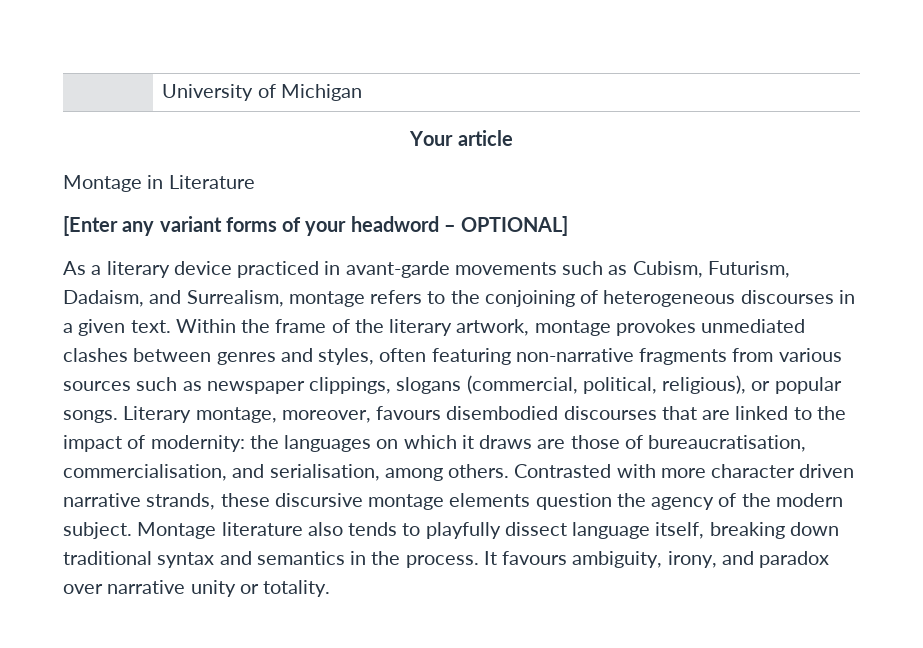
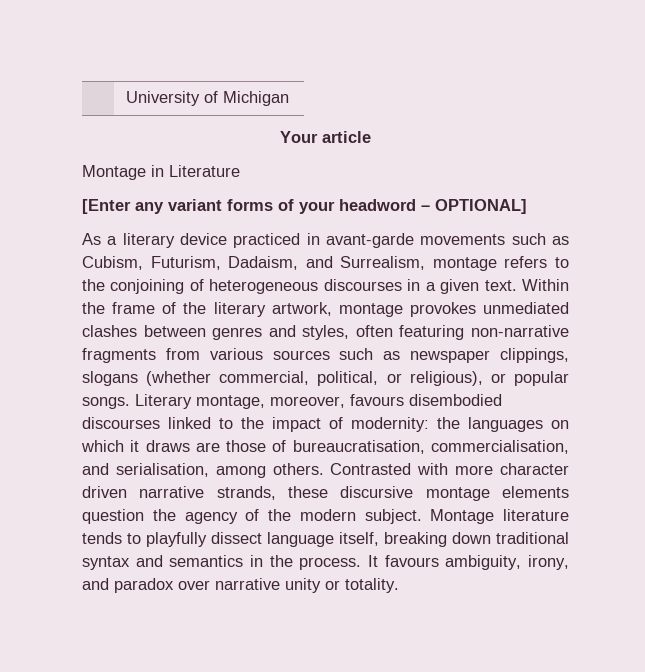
- Within the frame of the literary artwork, montage provokes unmediated clashes between genres and styles, often featuring non-narrative fragments from various sources such as newspaper clippings, slogans (commercial, political, religious), or popular songs.
+ Within the frame of the literary artwork, montage provokes unmediated clashes between genres and styles, often featuring non-narrative fragments from various sources such as newspaper clippings, slogans (whether commercial, political, or religious), or popular songs.
- Literary montage, moreover, favours disembodied discourses that are linked to the impact of modernity: the languages on which it draws are those of bureaucratisation, commercialisation, and serialisation, among others.
+ Literary montage, moreover, favours disembodied discourses linked to the impact of modernity: the languages on which it draws are those of bureaucratisation, commercialisation, and serialisation, among others.
- Montage literature also tends to playfully dissect language itself, breaking down traditional syntax and semantics in the process.
+ Montage literature tends to playfully dissect language itself, breaking down traditional syntax and semantics in the process.

